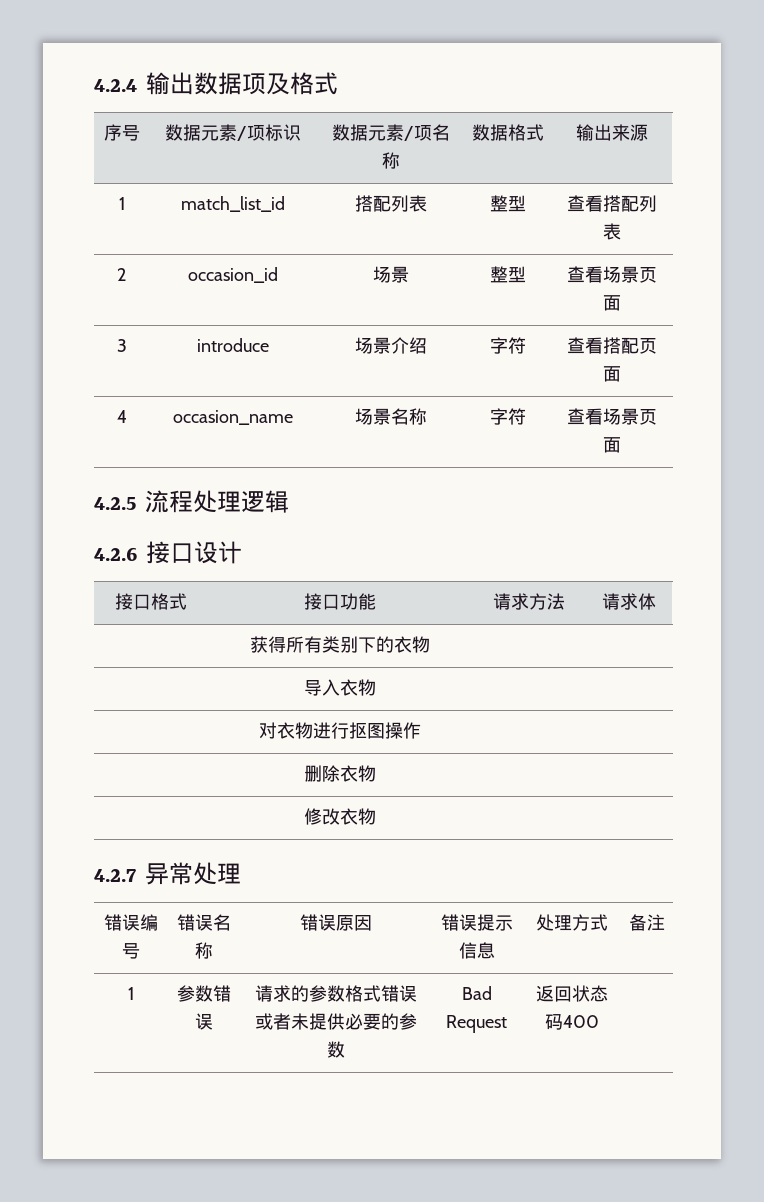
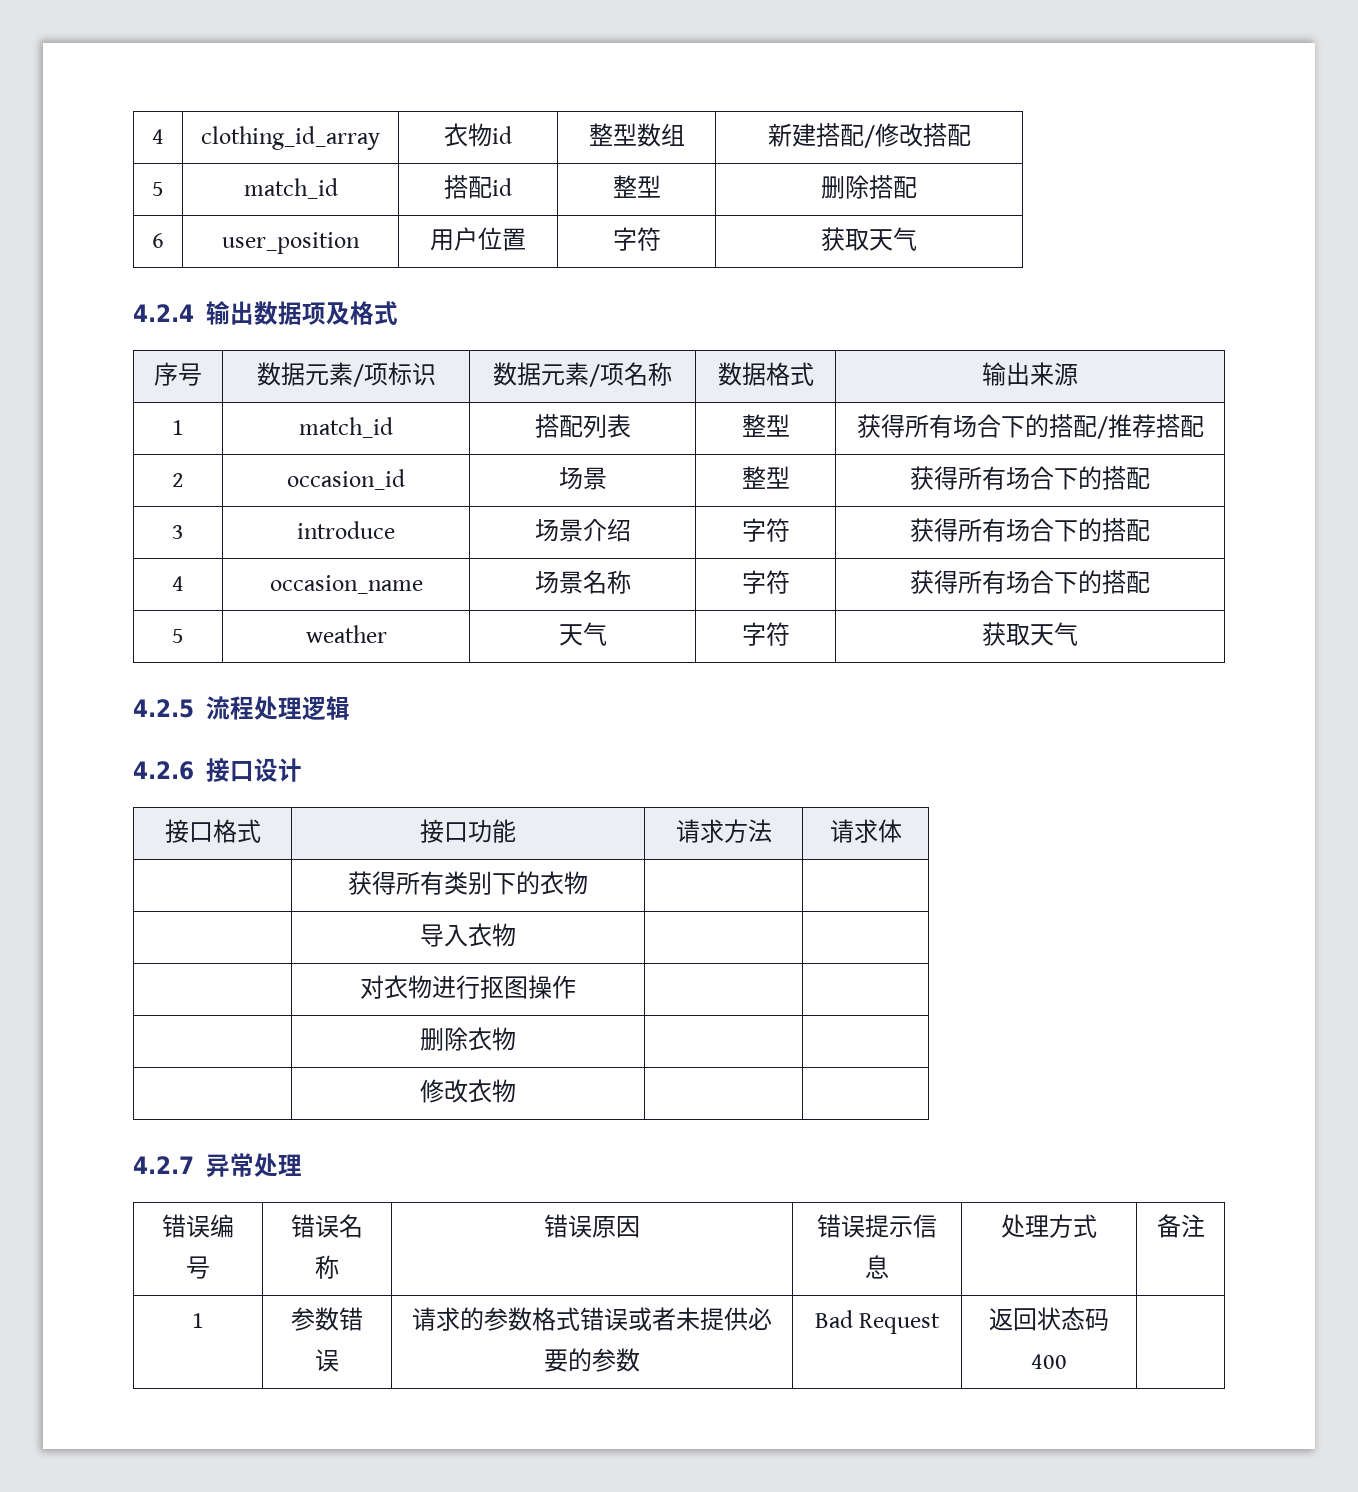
+ 4 | clothing_id_array | 衣物id | 整型数组 | 新建搭配/修改搭配
+ 5 | match_id | 搭配id | 整型 | 删除搭配
+ 6 | user_position | 用户位置 | 字符 | 获取天气
- 1 | match_list_id | 搭配列表 | 整型 | 查看搭配列表
+ 1 | match_id | 搭配列表 | 整型 | 获得所有场合下的搭配/推荐搭配
- 2 | occasion_id | 场景 | 整型 | 查看场景页面
+ 2 | occasion_id | 场景 | 整型 | 获得所有场合下的搭配
- 3 | introduce | 场景介绍 | 字符 | 查看搭配页面
+ 3 | introduce | 场景介绍 | 字符 | 获得所有场合下的搭配
- 4 | occasion_name | 场景名称 | 字符 | 查看场景页面
+ 4 | occasion_name | 场景名称 | 字符 | 获得所有场合下的搭配
+ 5 | weather | 天气 | 字符 | 获取天气

